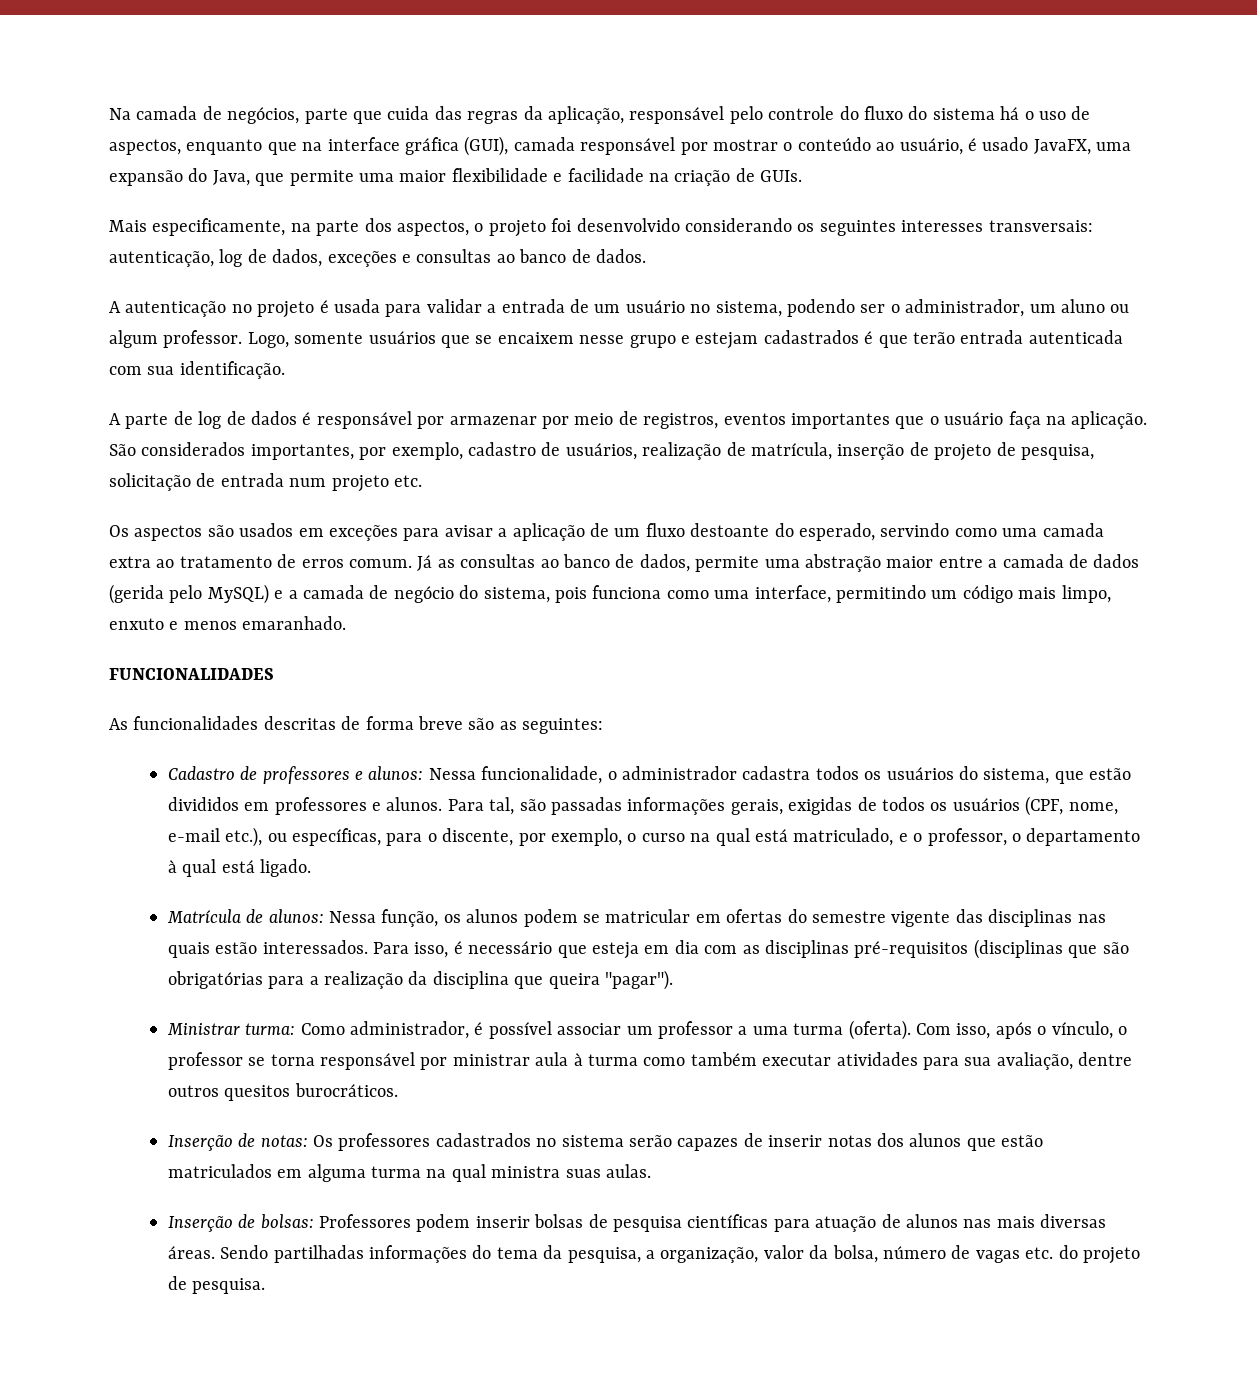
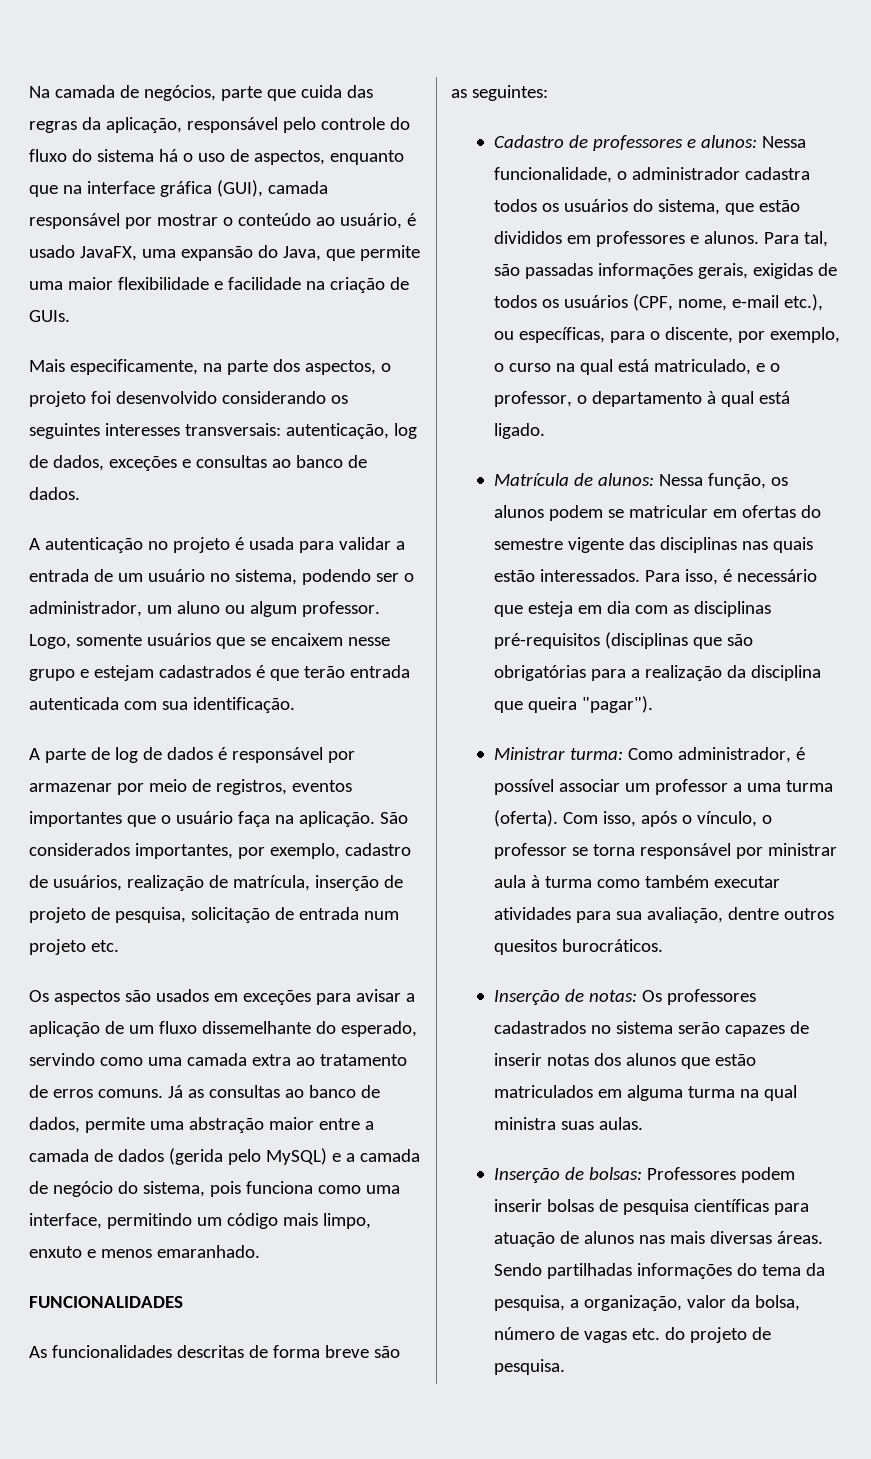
- Os aspectos são usados em exceções para avisar a aplicação de um fluxo destoante do esperado, servindo como uma camada extra ao tratamento de erros comum.
+ Os aspectos são usados em exceções para avisar a aplicação de um fluxo dissemelhante do esperado, servindo como uma camada extra ao tratamento de erros comuns.

